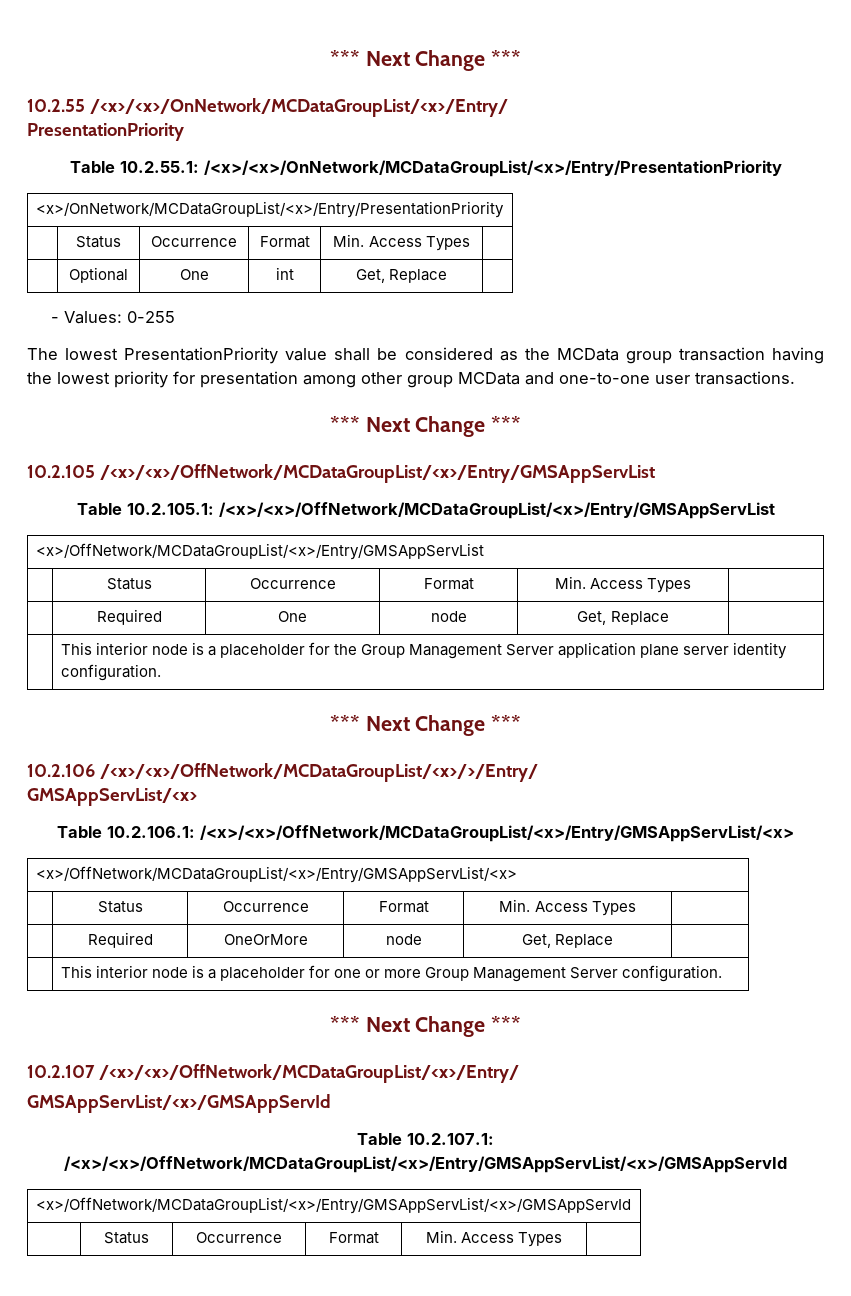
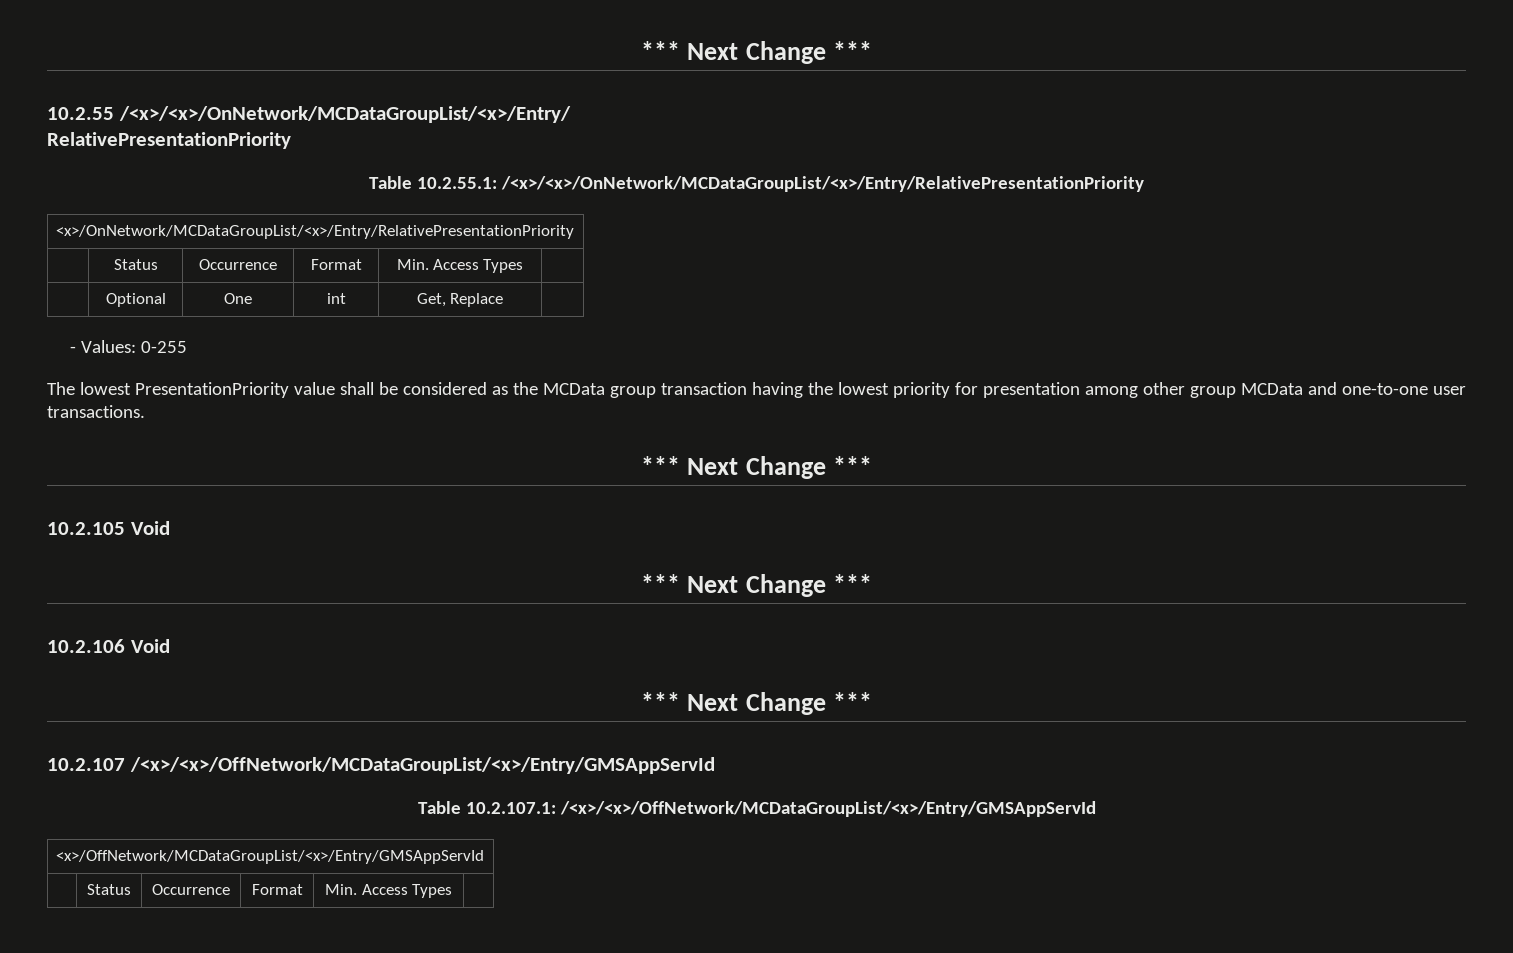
  10.2.55 /<x>/<x>/OnNetwork/MCDataGroupList/<x>/Entry/
- PresentationPriority
+ RelativePresentationPriority
- Table 10.2.55.1: /<x>/<x>/OnNetwork/MCDataGroupList/<x>/Entry/PresentationPriority
- <x>/OnNetwork/MCDataGroupList/<x>/Entry/PresentationPriority
+ Table 10.2.55.1: /<x>/<x>/OnNetwork/MCDataGroupList/<x>/Entry/RelativePresentationPriority
+ <x>/OnNetwork/MCDataGroupList/<x>/Entry/RelativePresentationPriority
- 10.2.105 /<x>/<x>/OffNetwork/MCDataGroupList/<x>/Entry/GMSAppServList
- Table 10.2.105.1: /<x>/<x>/OffNetwork/MCDataGroupList/<x>/Entry/GMSAppServList
- <x>/OffNetwork/MCDataGroupList/<x>/Entry/GMSAppServList
- | Status | Occurrence | Format | Min. Access Types |
- | Required | One | node | Get, Replace |
- | This interior node is a placeholder for the Group Management Server application plane server identity configuration.
+ 10.2.105 Void
  *** Next Change ***
- 10.2.106 /<x>/<x>/OffNetwork/MCDataGroupList/<x>/>/Entry/
- GMSAppServList/<x>
- Table 10.2.106.1: /<x>/<x>/OffNetwork/MCDataGroupList/<x>/Entry/GMSAppServList/<x>
- <x>/OffNetwork/MCDataGroupList/<x>/Entry/GMSAppServList/<x>
- | Status | Occurrence | Format | Min. Access Types |
- | Required | OneOrMore | node | Get, Replace |
- | This interior node is a placeholder for one or more Group Management Server configuration.
+ 10.2.106 Void
  *** Next Change ***
- 10.2.107 /<x>/<x>/OffNetwork/MCDataGroupList/<x>/Entry/
- GMSAppServList/<x>/GMSAppServId
- Table 10.2.107.1: /<x>/<x>/OffNetwork/MCDataGroupList/<x>/Entry/GMSAppServList/<x>/GMSAppServId
- <x>/OffNetwork/MCDataGroupList/<x>/Entry/GMSAppServList/<x>/GMSAppServId
+ 10.2.107 /<x>/<x>/OffNetwork/MCDataGroupList/<x>/Entry/GMSAppServId
+ Table 10.2.107.1: /<x>/<x>/OffNetwork/MCDataGroupList/<x>/Entry/GMSAppServId
+ <x>/OffNetwork/MCDataGroupList/<x>/Entry/GMSAppServId

